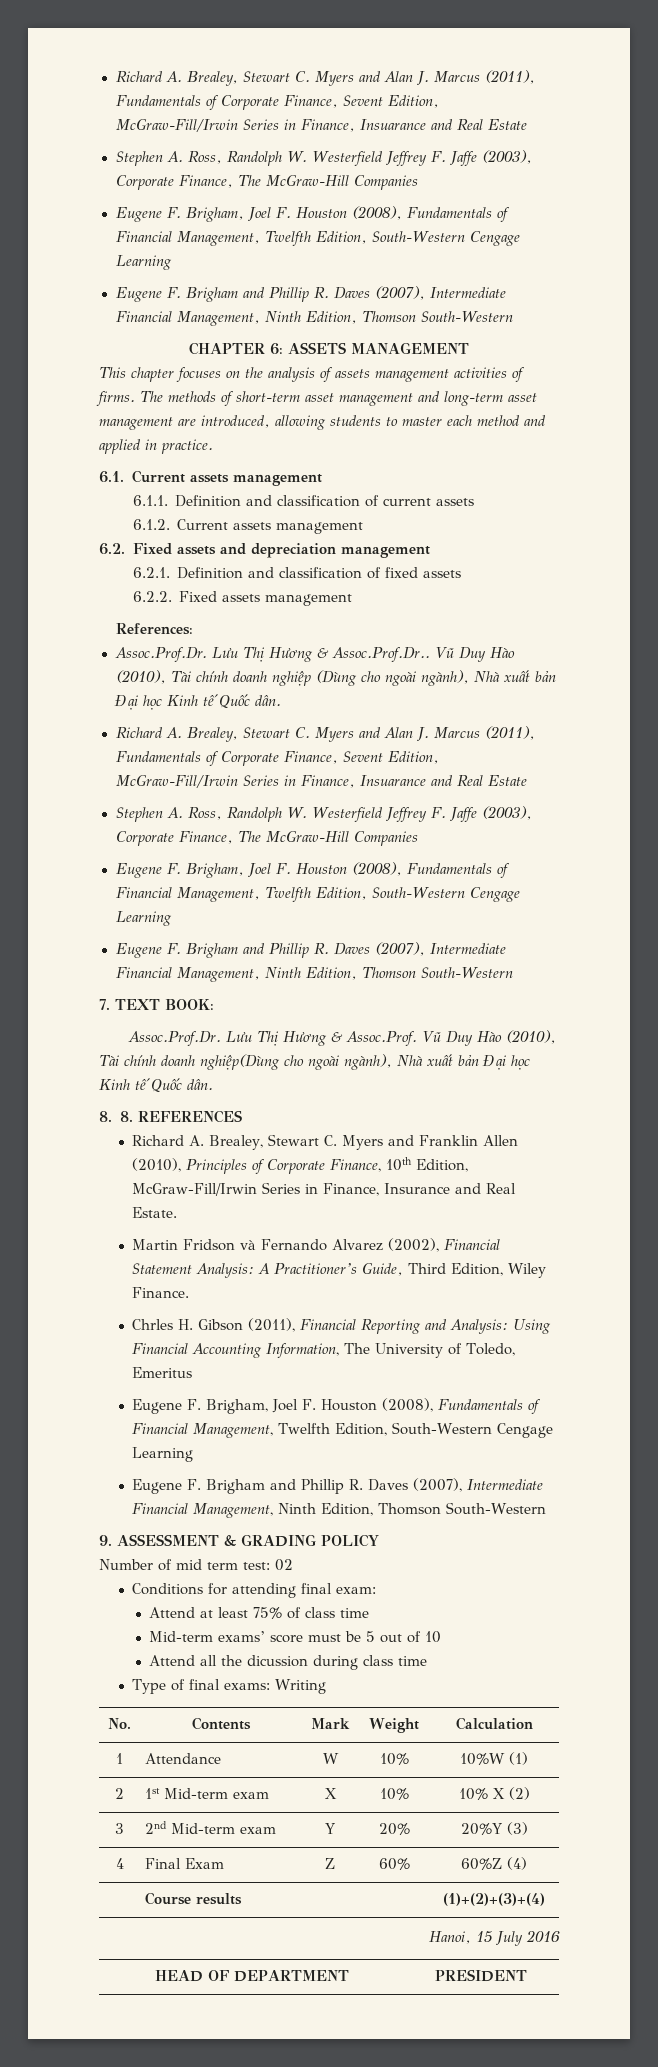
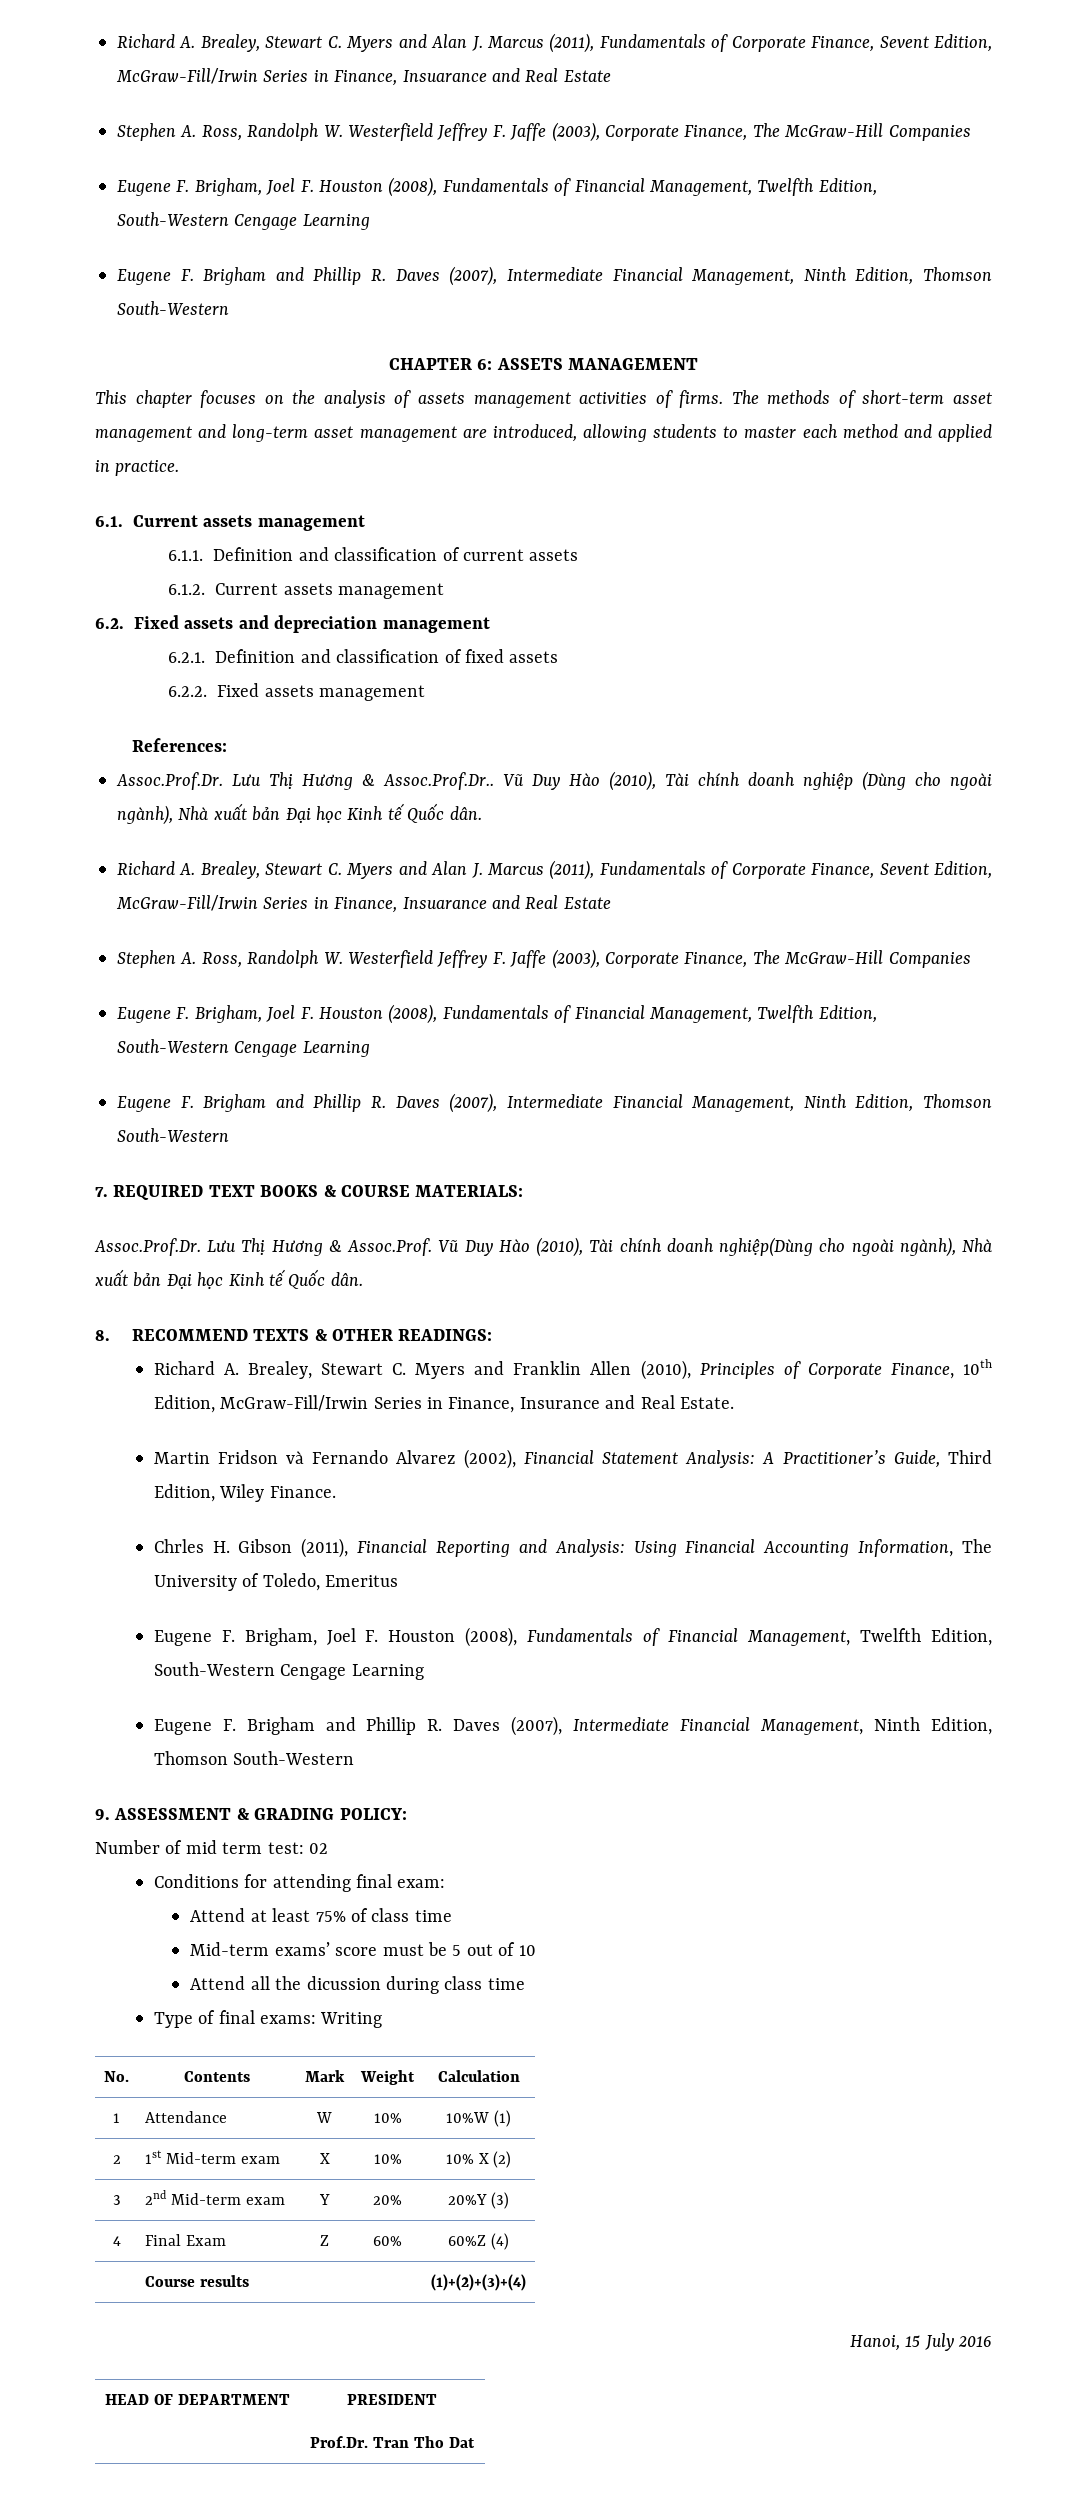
- 7. TEXT BOOK:
+ 7. REQUIRED TEXT BOOKS & COURSE MATERIALS:
- 8. 8. REFERENCES
+ 8. RECOMMEND TEXTS & OTHER READINGS:
- 9. ASSESSMENT & GRADING POLICY
+ 9. ASSESSMENT & GRADING POLICY:
  HEAD OF DEPARTMENT | PRESIDENT
+ Prof.Dr. Tran Tho Dat

